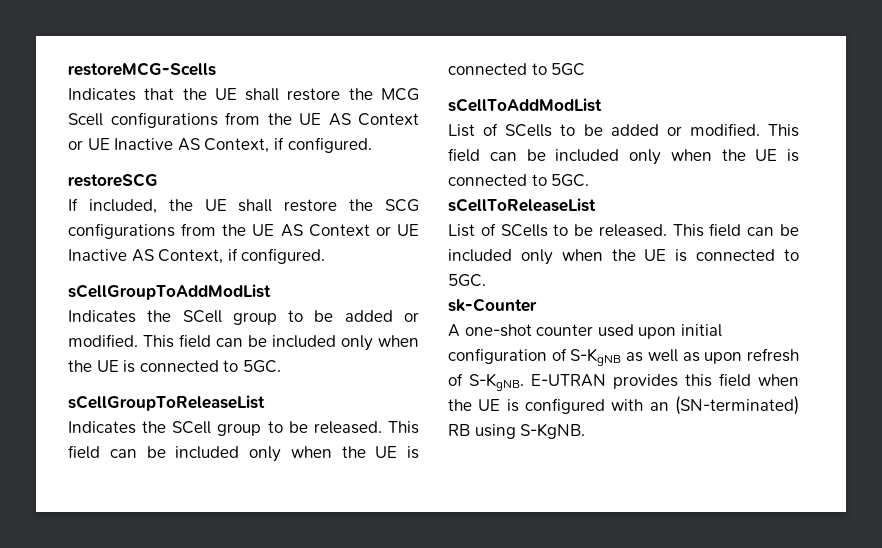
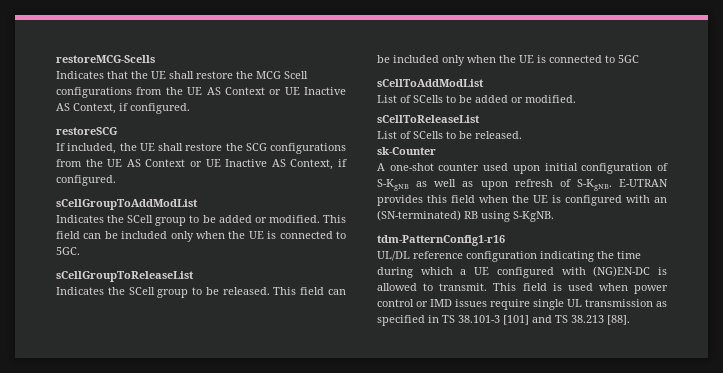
- List of SCells to be added or modified. This field can be included only when the UE is connected to 5GC.
+ List of SCells to be added or modified.
- List of SCells to be released. This field can be included only when the UE is connected to 5GC.
+ List of SCells to be released.
+ tdm-PatternConfig1-r16
+ UL/DL reference configuration indicating the time during which a UE configured with (NG)EN-DC is allowed to transmit. This field is used when power control or IMD issues require single UL transmission as specified in TS 38.101-3 [101] and TS 38.213 [88].

